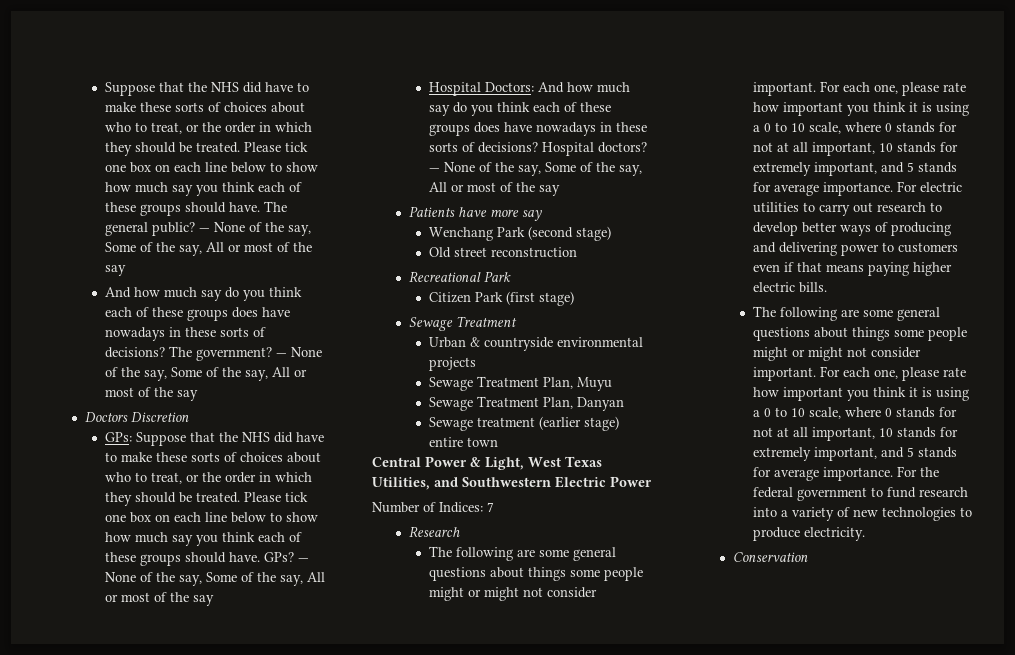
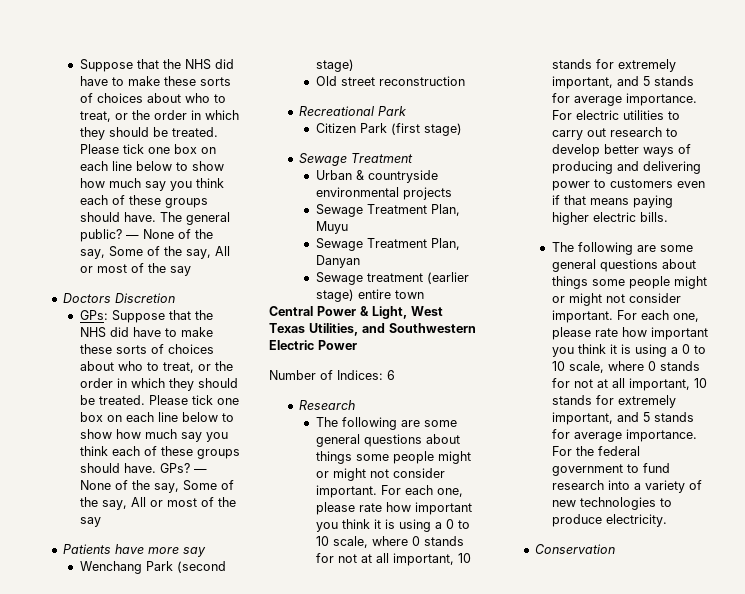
- And how much say do you think each of these groups does have nowadays in these sorts of decisions? The government? — None of the say, Some of the say, All or most of the say
- Hospital Doctors: And how much say do you think each of these groups does have nowadays in these sorts of decisions? Hospital doctors? — None of the say, Some of the say, All or most of the say
- Number of Indices: 7
+ Number of Indices: 6

